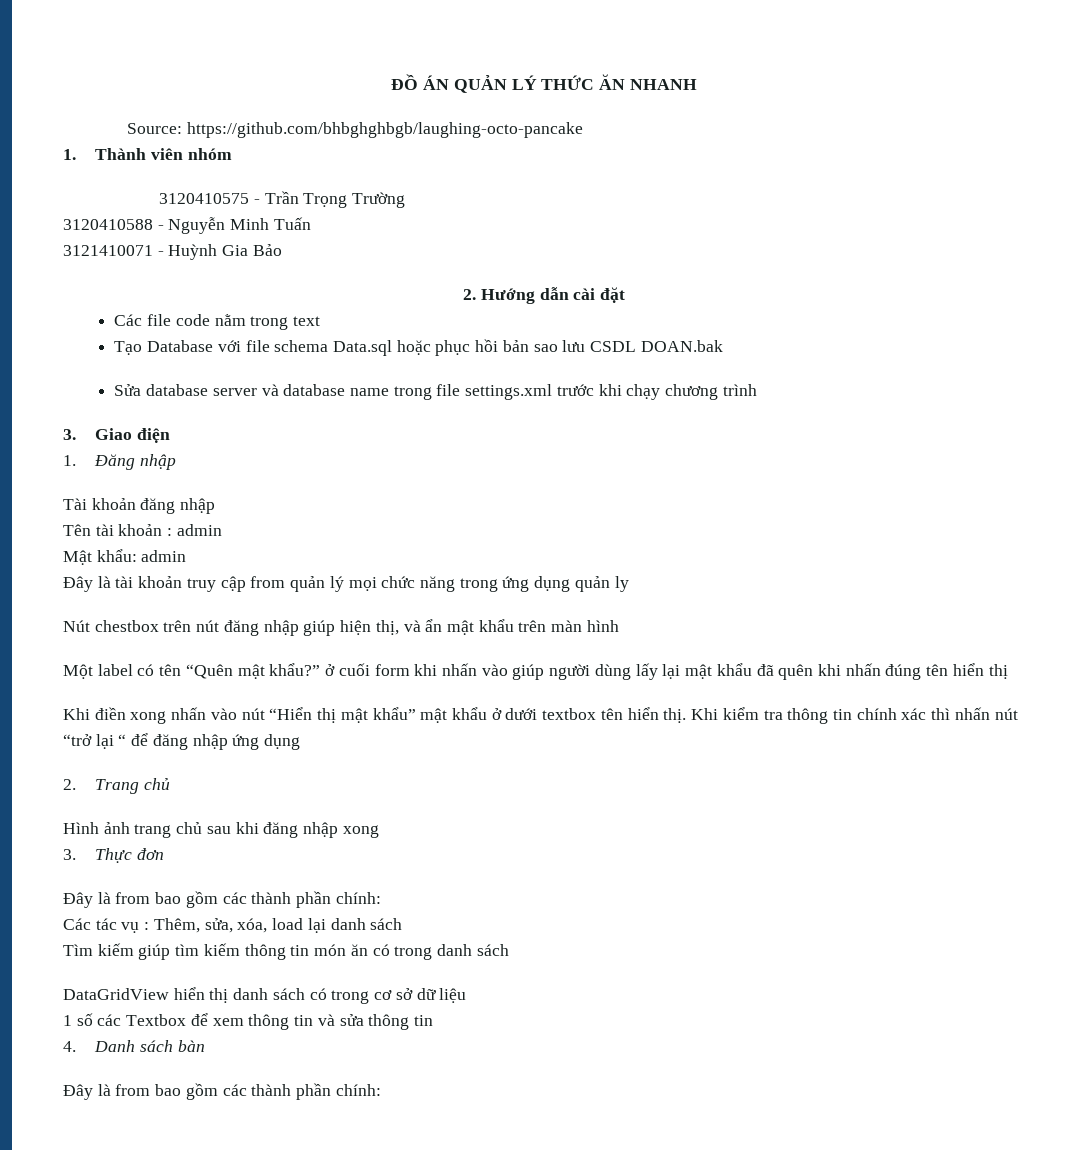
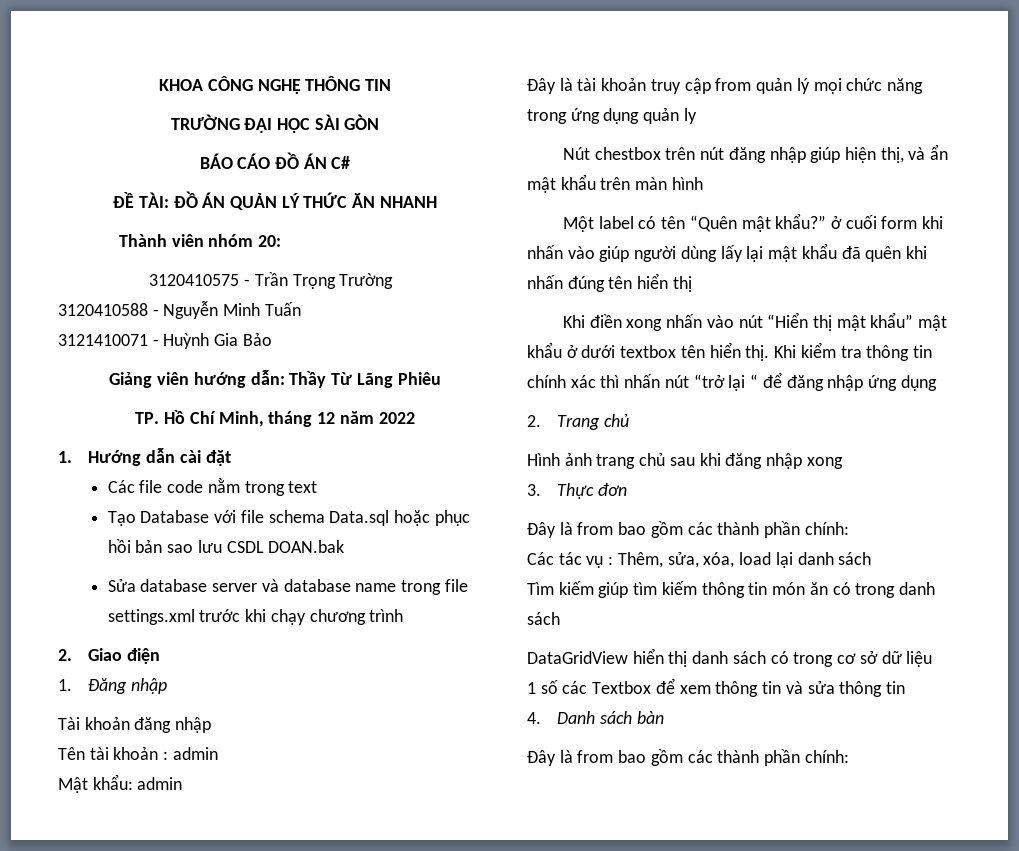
- ĐỒ ÁN QUẢN LÝ THỨC ĂN NHANH
+ KHOA CÔNG NGHỆ THÔNG TIN
+ TRƯỜNG ĐẠI HỌC SÀI GÒN
+ BÁO CÁO ĐỒ ÁN C#
+ ĐỀ TÀI: ĐỒ ÁN QUẢN LÝ THỨC ĂN NHANH
- Source: https://github.com/bhbghghbgb/laughing-octo-pancake
- 1. Thành viên nhóm
+ Thành viên nhóm 20:
- 2. Hướng dẫn cài đặt
+ Giảng viên hướng dẫn: Thầy Từ Lãng Phiêu
+ TP. Hồ Chí Minh, tháng 12 năm 2022
+ 1. Hướng dẫn cài đặt
- 3. Giao điện
+ 2. Giao điện

